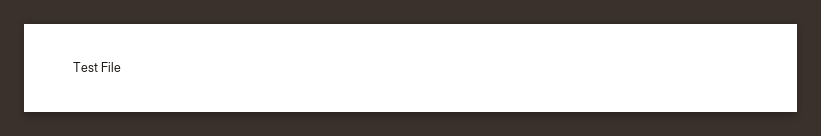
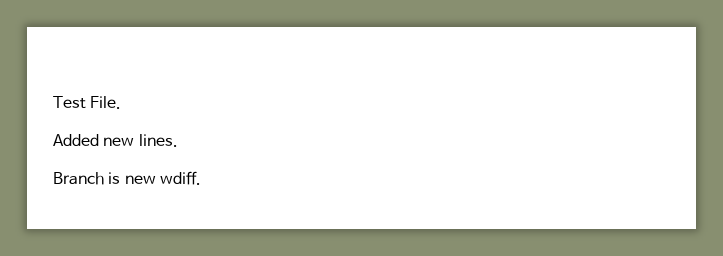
- Test File
+ Test File.
+ Added new lines.
+ Branch is new wdiff.

